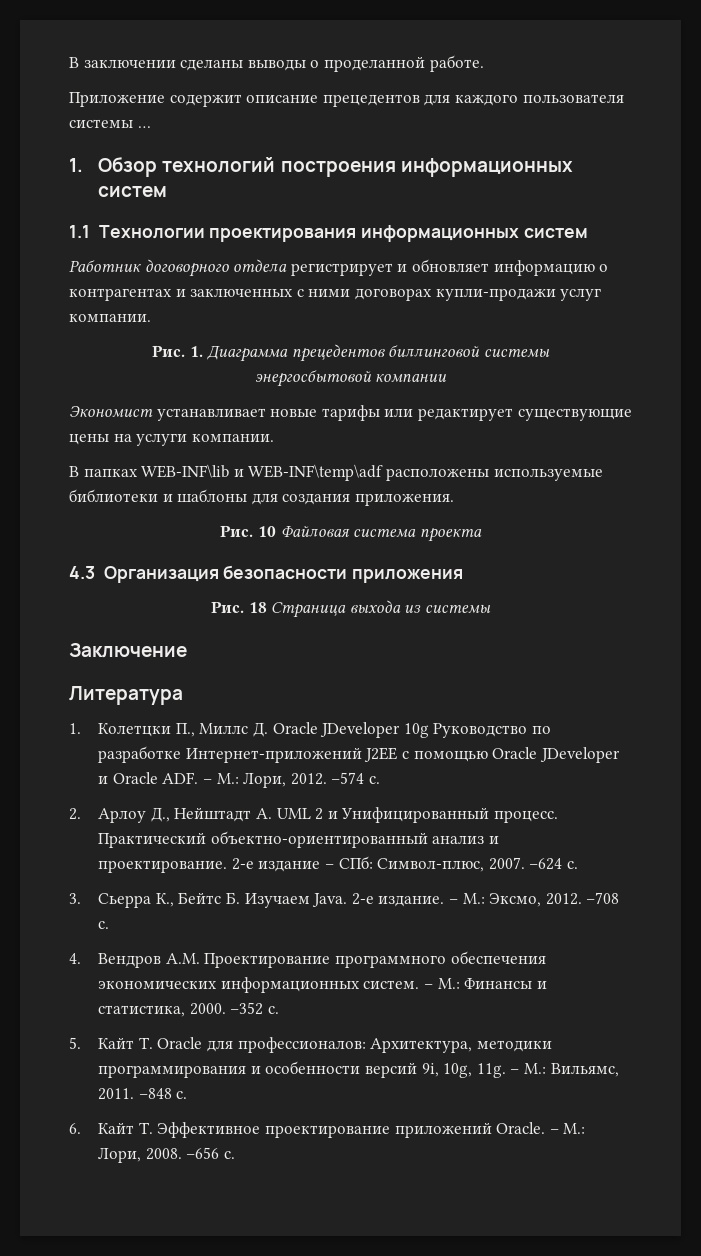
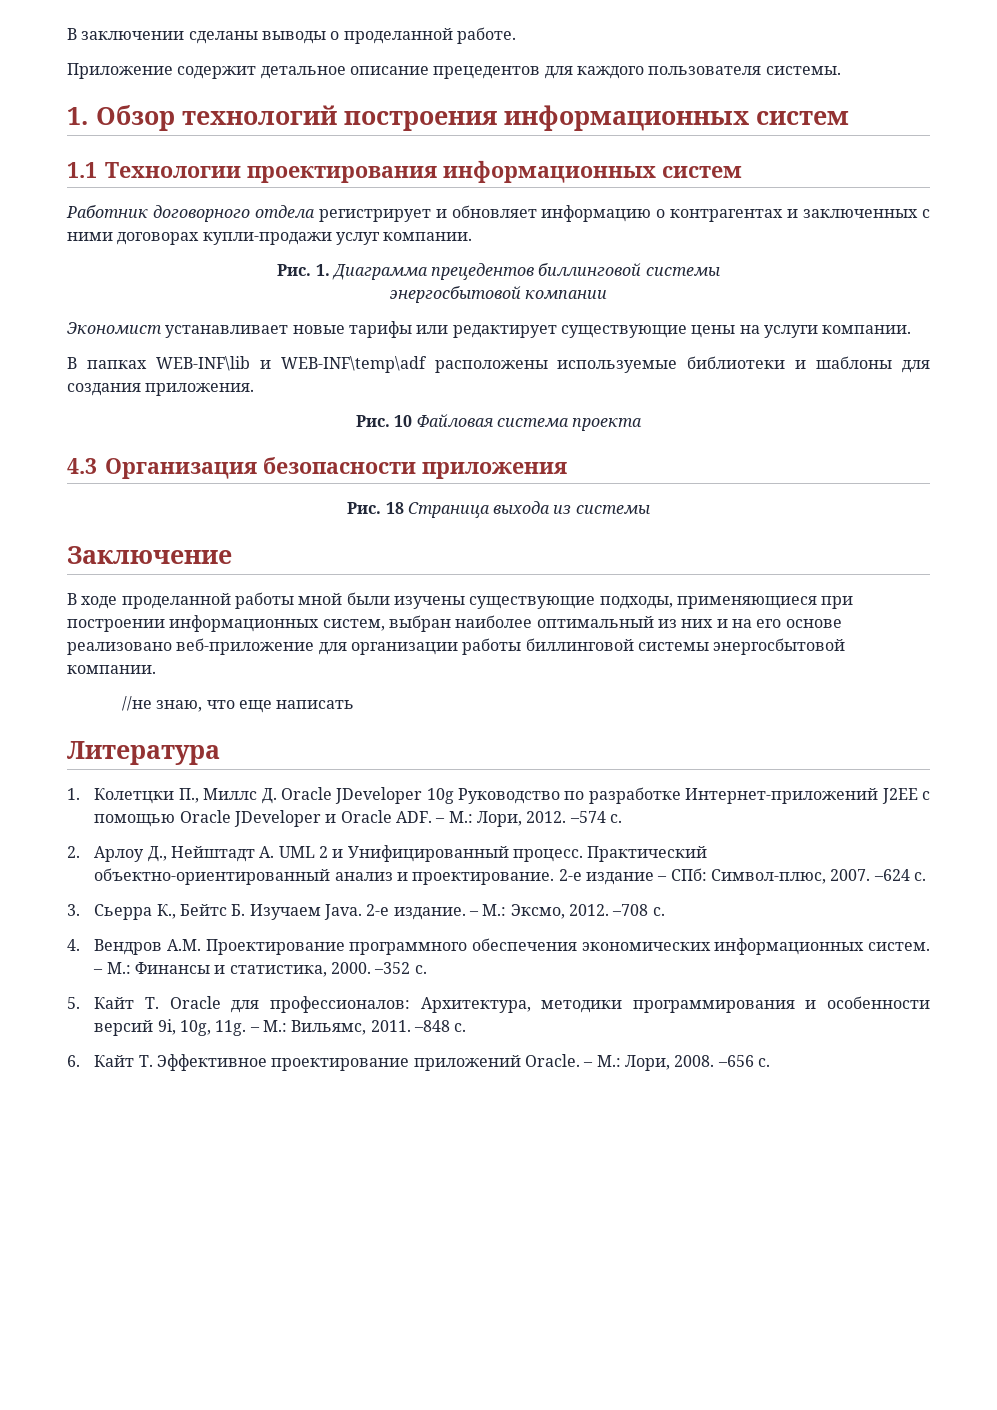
- Приложение содержит описание прецедентов для каждого пользователя системы …
+ Приложение содержит детальное описание прецедентов для каждого пользователя системы.
+ В ходе проделанной работы мной были изучены существующие подходы, применяющиеся при построении информационных систем, выбран наиболее оптимальный из них и на его основе реализовано веб-приложение для организации работы биллинговой системы энергосбытовой компании.
+ //не знаю, что еще написать

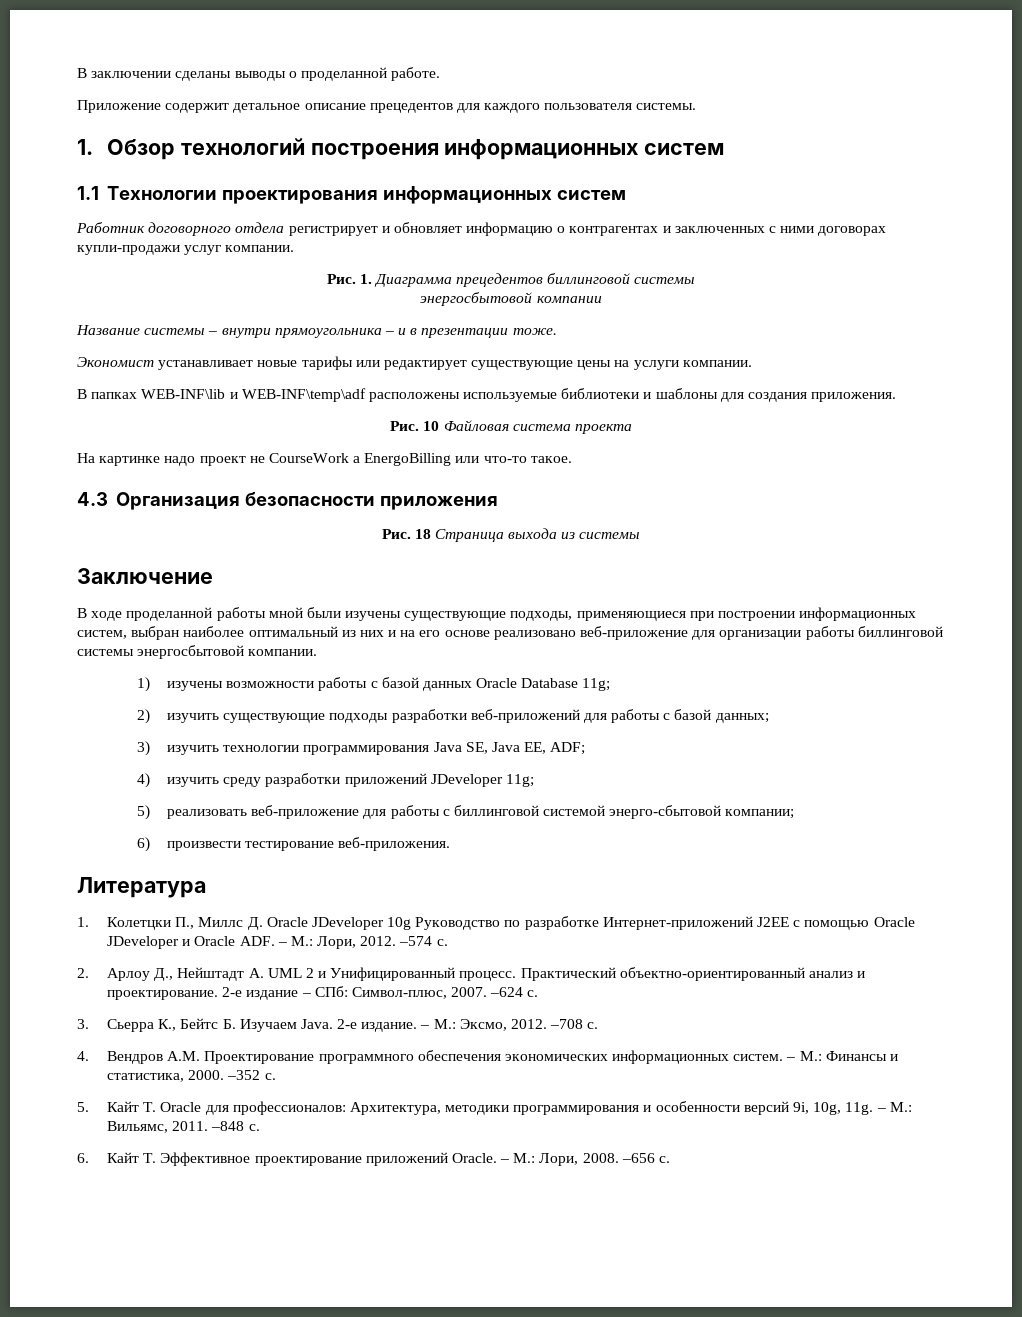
+ Название системы – внутри прямоугольника – и в презентации тоже.
+ На картинке надо проект не CourseWork а EnergoBilling или что-то такое.
- //не знаю, что еще написать
+ 1) изучены возможности работы с базой данных Oracle Database 11g;
+ 2) изучить существующие подходы разработки веб-приложений для работы с базой данных;
+ 3) изучить технологии программирования Java SE, Java EE, ADF;
+ 4) изучить среду разработки приложений JDeveloper 11g;
+ 5) реализовать веб-приложение для работы с биллинговой системой энерго-сбытовой компании;
+ 6) произвести тестирование веб-приложения.

